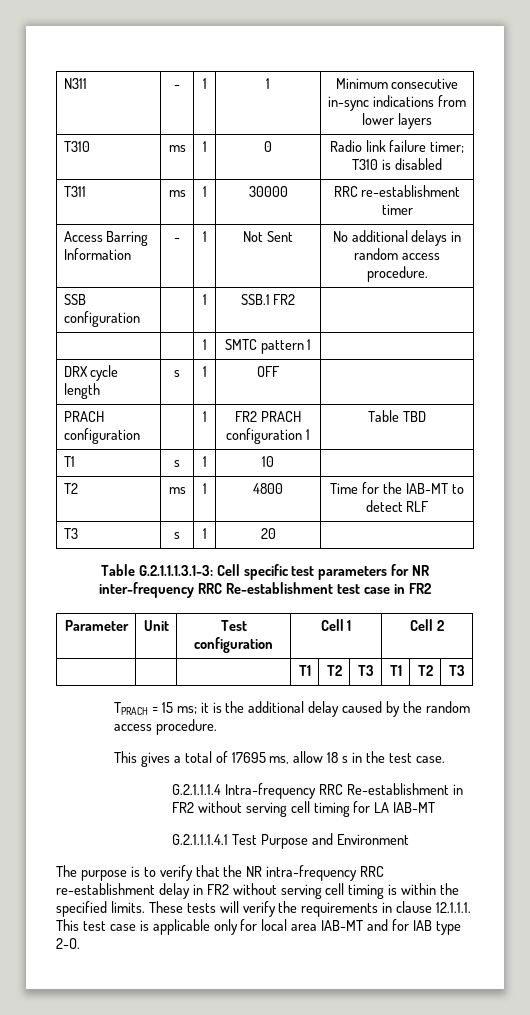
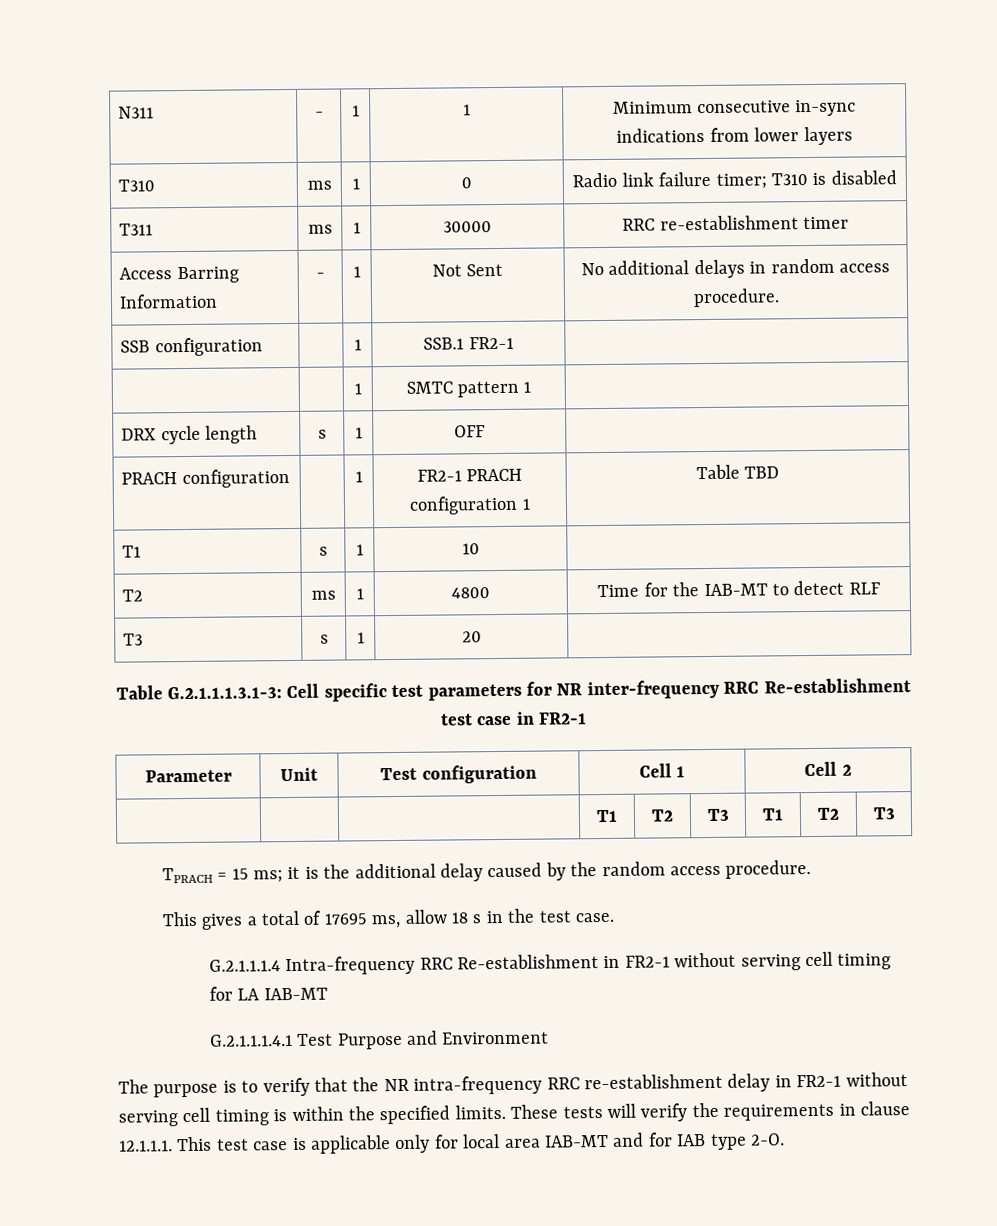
- SSB configuration | | 1 | SSB.1 FR2 |
+ SSB configuration | | 1 | SSB.1 FR2-1 |
- PRACH configuration | | 1 | FR2 PRACH configuration 1 | Table TBD
+ PRACH configuration | | 1 | FR2-1 PRACH configuration 1 | Table TBD
- Table G.2.1.1.1.3.1-3: Cell specific test parameters for NR inter-frequency RRC Re-establishment test case in FR2
+ Table G.2.1.1.1.3.1-3: Cell specific test parameters for NR inter-frequency RRC Re-establishment test case in FR2-1
- G.2.1.1.1.4 Intra-frequency RRC Re-establishment in FR2 without serving cell timing for LA IAB-MT
+ G.2.1.1.1.4 Intra-frequency RRC Re-establishment in FR2-1 without serving cell timing for LA IAB-MT
- The purpose is to verify that the NR intra-frequency RRC re-establishment delay in FR2 without serving cell timing is within the specified limits.
+ The purpose is to verify that the NR intra-frequency RRC re-establishment delay in FR2-1 without serving cell timing is within the specified limits.

